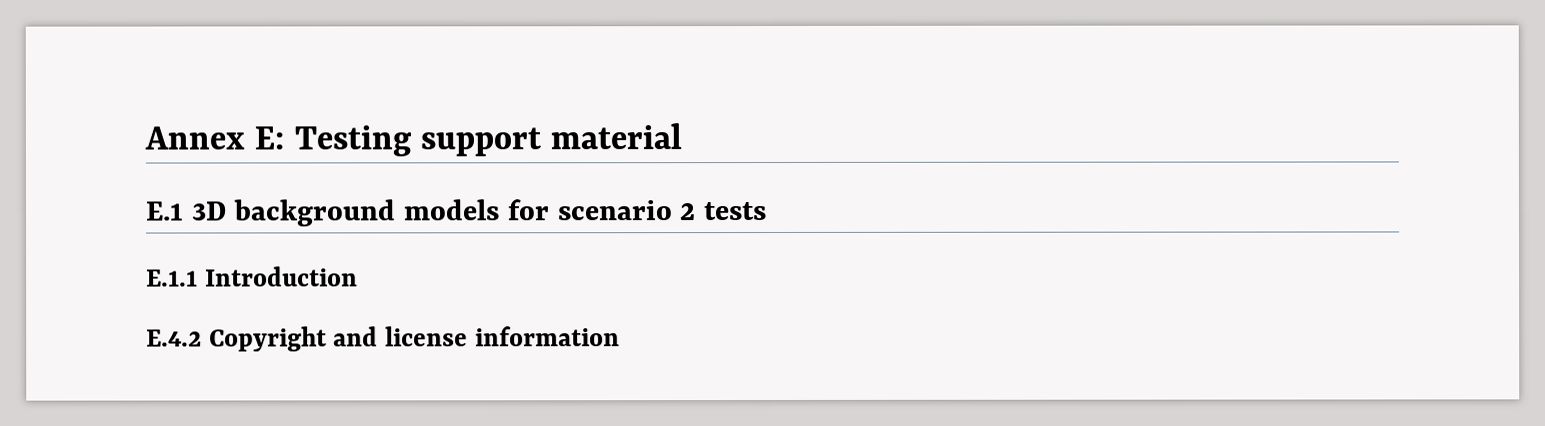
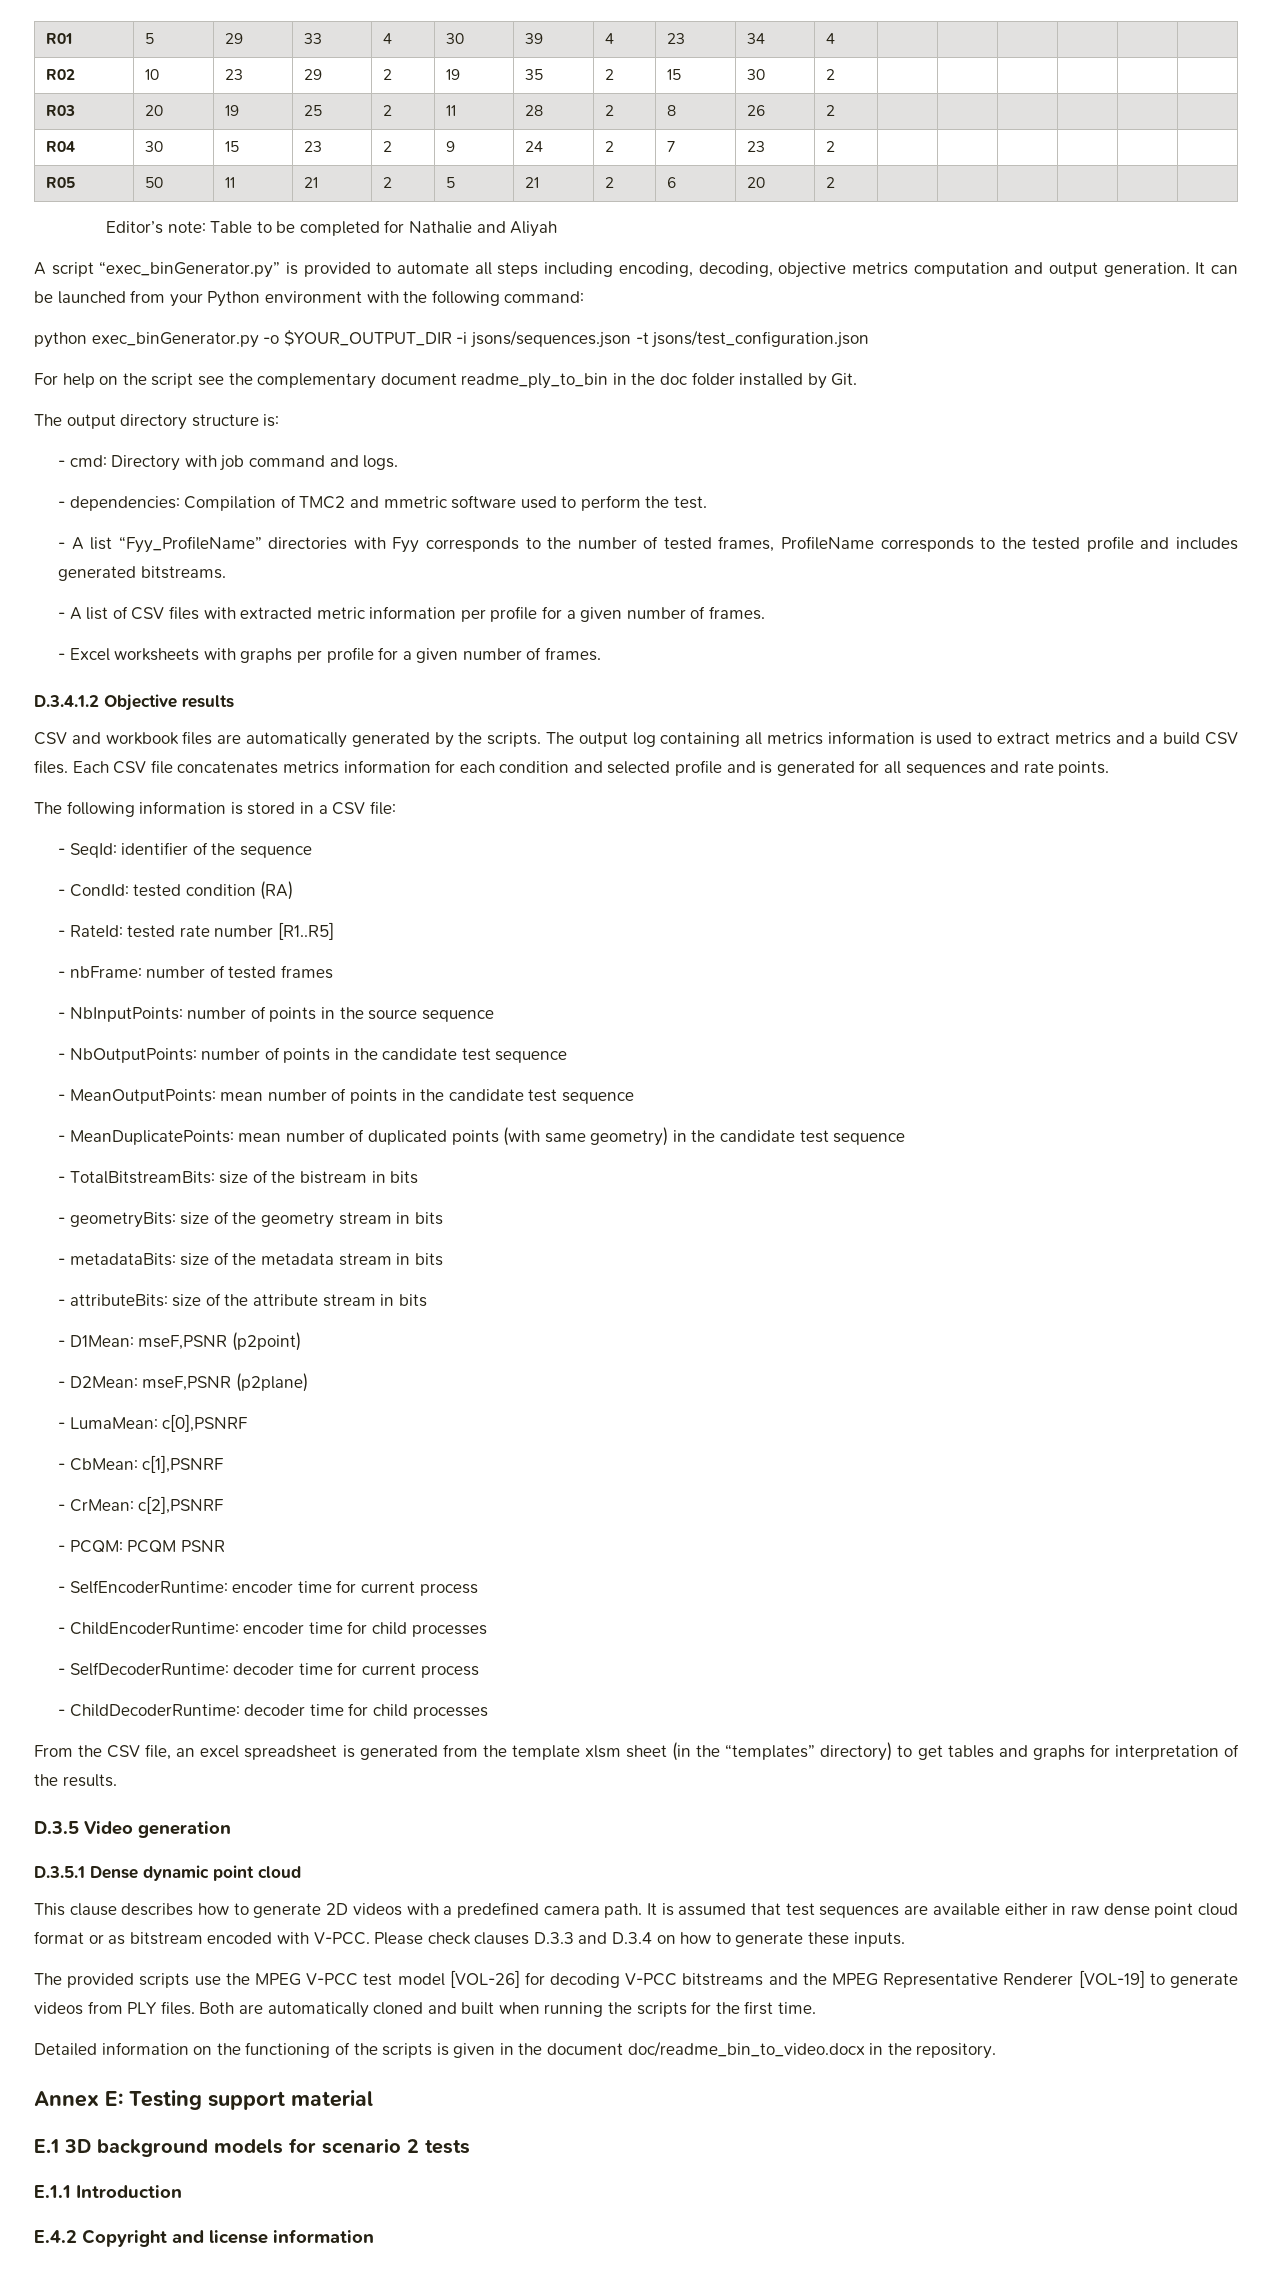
+ R01 | 5 | 29 | 33 | 4 | 30 | 39 | 4 | 23 | 34 | 4 | | | | | |
+ R02 | 10 | 23 | 29 | 2 | 19 | 35 | 2 | 15 | 30 | 2 | | | | | |
+ R03 | 20 | 19 | 25 | 2 | 11 | 28 | 2 | 8 | 26 | 2 | | | | | |
+ R04 | 30 | 15 | 23 | 2 | 9 | 24 | 2 | 7 | 23 | 2 | | | | | |
+ R05 | 50 | 11 | 21 | 2 | 5 | 21 | 2 | 6 | 20 | 2 | | | | | |
+ Editor’s note: Table to be completed for Nathalie and Aliyah
+ A script “exec_binGenerator.py” is provided to automate all steps including encoding, decoding, objective metrics computation and output generation. It can be launched from your Python environment with the following command:
+ python exec_binGenerator.py -o $YOUR_OUTPUT_DIR -i jsons/sequences.json -t jsons/test_configuration.json
+ For help on the script see the complementary document readme_ply_to_bin in the doc folder installed by Git.
+ The output directory structure is:
+ - cmd: Directory with job command and logs.
+ - dependencies: Compilation of TMC2 and mmetric software used to perform the test.
+ - A list “Fyy_ProfileName” directories with Fyy corresponds to the number of tested frames, ProfileName corresponds to the tested profile and includes generated bitstreams.
+ - A list of CSV files with extracted metric information per profile for a given number of frames.
+ - Excel worksheets with graphs per profile for a given number of frames.
+ D.3.4.1.2 Objective results
+ CSV and workbook files are automatically generated by the scripts. The output log containing all metrics information is used to extract metrics and a build CSV files. Each CSV file concatenates metrics information for each condition and selected profile and is generated for all sequences and rate points.
+ The following information is stored in a CSV file:
+ - SeqId: identifier of the sequence
+ - CondId: tested condition (RA)
+ - RateId: tested rate number [R1..R5]
+ - nbFrame: number of tested frames
+ - NbInputPoints: number of points in the source sequence
+ - NbOutputPoints: number of points in the candidate test sequence
+ - MeanOutputPoints: mean number of points in the candidate test sequence
+ - MeanDuplicatePoints: mean number of duplicated points (with same geometry) in the candidate test sequence
+ - TotalBitstreamBits: size of the bistream in bits
+ - geometryBits: size of the geometry stream in bits
+ - metadataBits: size of the metadata stream in bits
+ - attributeBits: size of the attribute stream in bits
+ - D1Mean: mseF,PSNR (p2point)
+ - D2Mean: mseF,PSNR (p2plane)
+ - LumaMean: c[0],PSNRF
+ - CbMean: c[1],PSNRF
+ - CrMean: c[2],PSNRF
+ - PCQM: PCQM PSNR
+ - SelfEncoderRuntime: encoder time for current process
+ - ChildEncoderRuntime: encoder time for child processes
+ - SelfDecoderRuntime: decoder time for current process
+ - ChildDecoderRuntime: decoder time for child processes
+ From the CSV file, an excel spreadsheet is generated from the template xlsm sheet (in the “templates” directory) to get tables and graphs for interpretation of the results.
+ D.3.5 Video generation
+ D.3.5.1 Dense dynamic point cloud
+ This clause describes how to generate 2D videos with a predefined camera path. It is assumed that test sequences are available either in raw dense point cloud format or as bitstream encoded with V-PCC. Please check clauses D.3.3 and D.3.4 on how to generate these inputs.
+ The provided scripts use the MPEG V-PCC test model [VOL-26] for decoding V-PCC bitstreams and the MPEG Representative Renderer [VOL-19] to generate videos from PLY files. Both are automatically cloned and built when running the scripts for the first time.
+ Detailed information on the functioning of the scripts is given in the document doc/readme_bin_to_video.docx in the repository.

